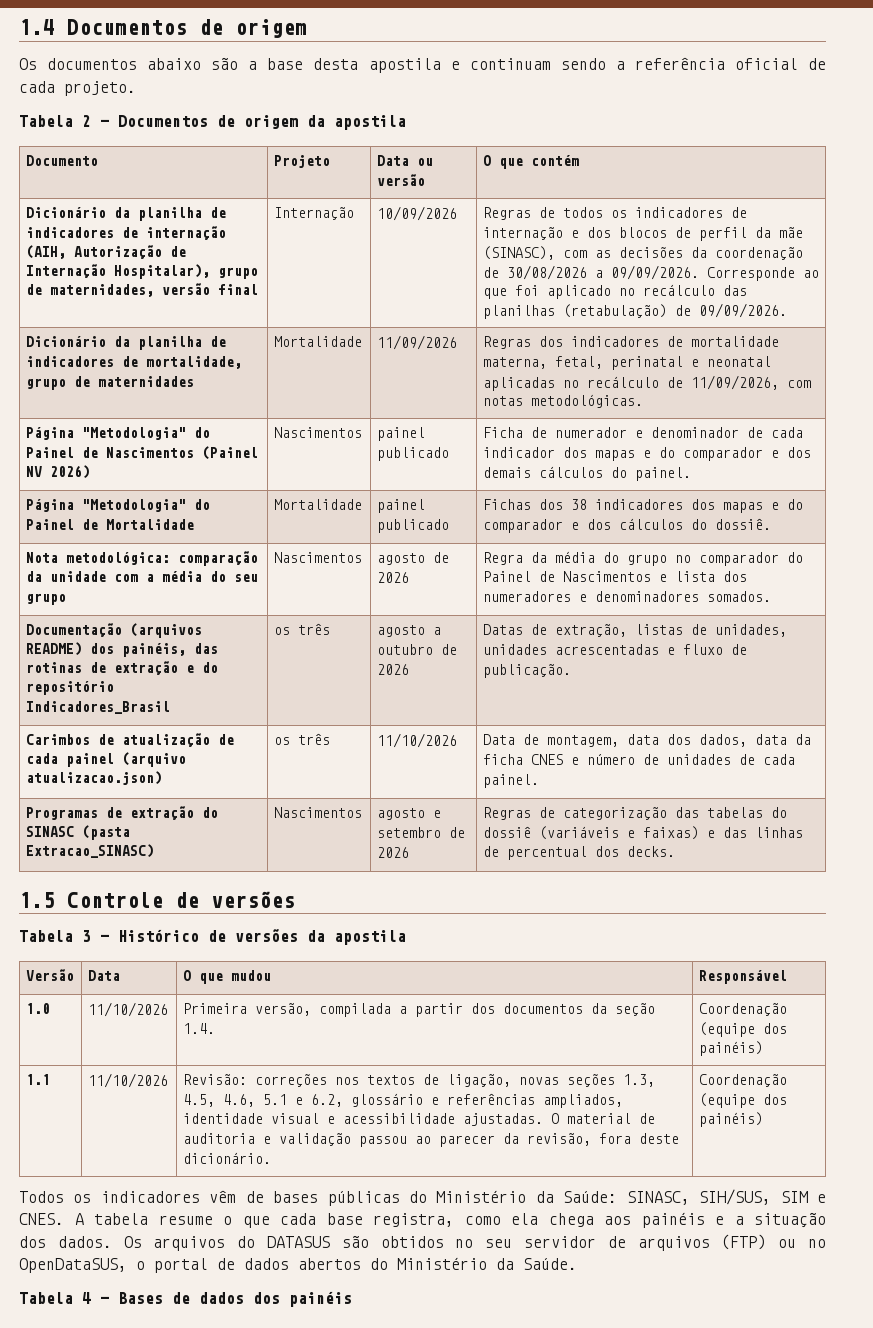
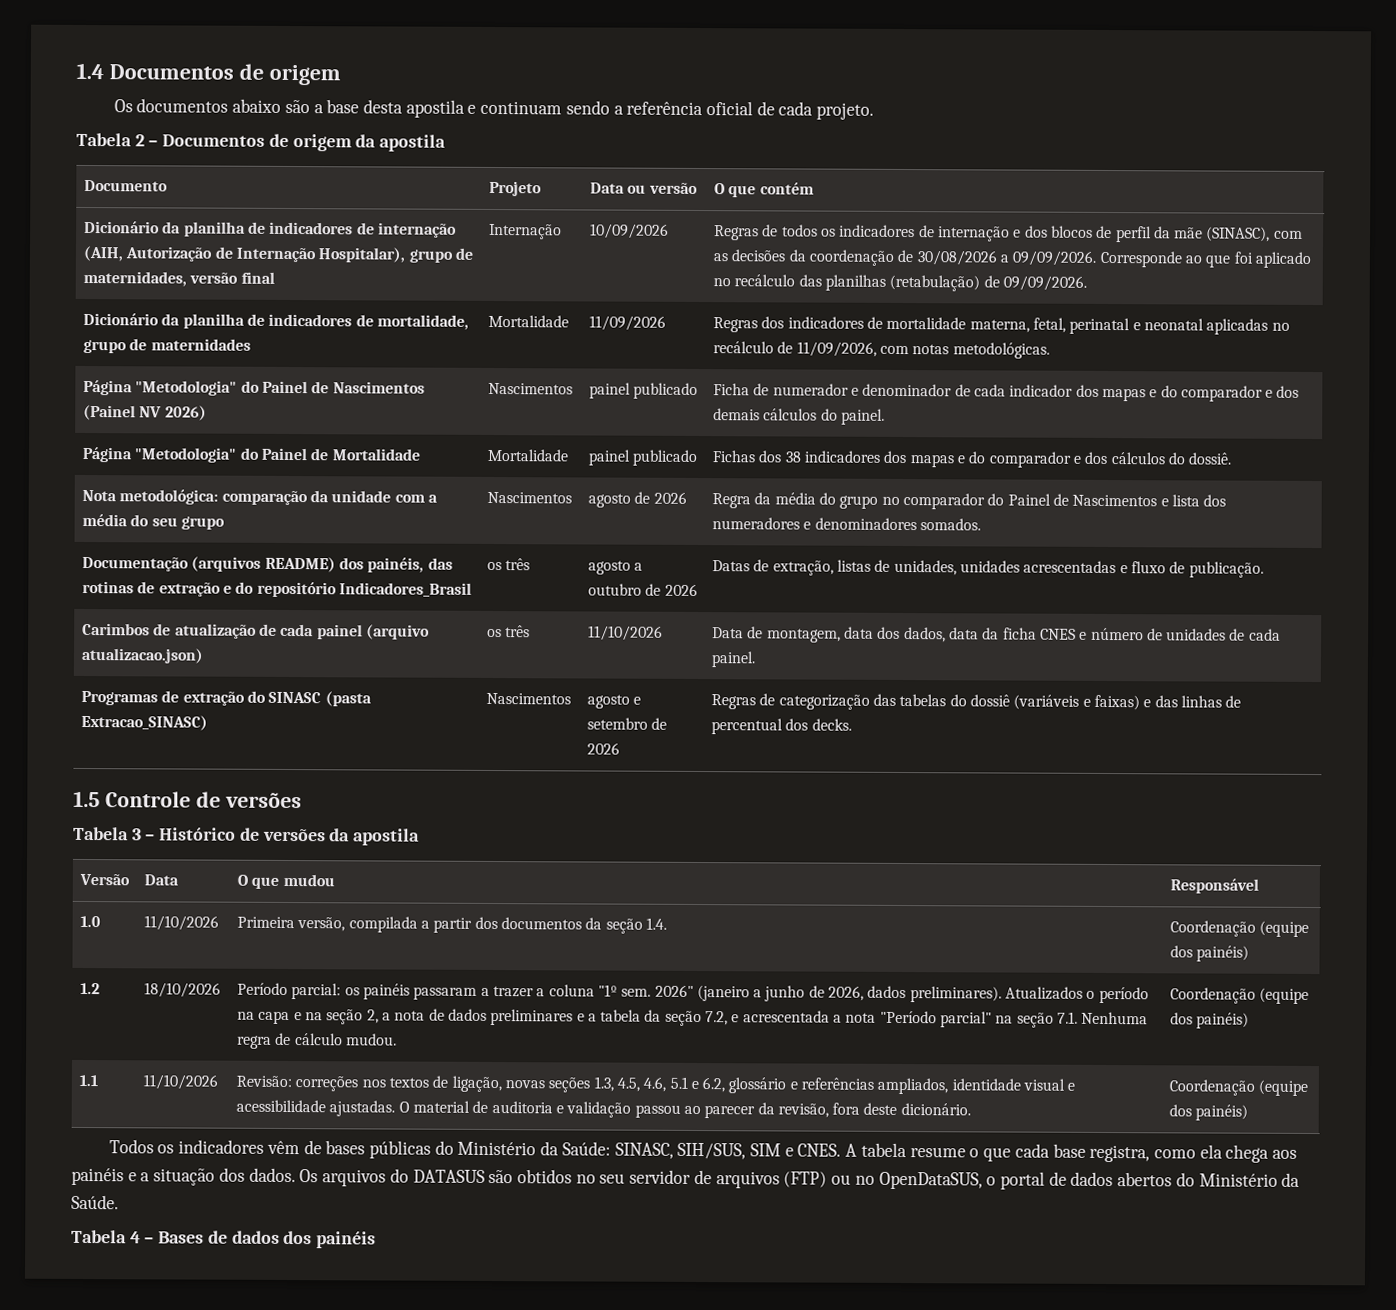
+ 1.2 | 18/10/2026 | Período parcial: os painéis passaram a trazer a coluna "1º sem. 2026" (janeiro a junho de 2026, dados preliminares). Atualizados o período na capa e na seção 2, a nota de dados preliminares e a tabela da seção 7.2, e acrescentada a nota "Período parcial" na seção 7.1. Nenhuma regra de cálculo mudou. | Coordenação (equipe dos painéis)

